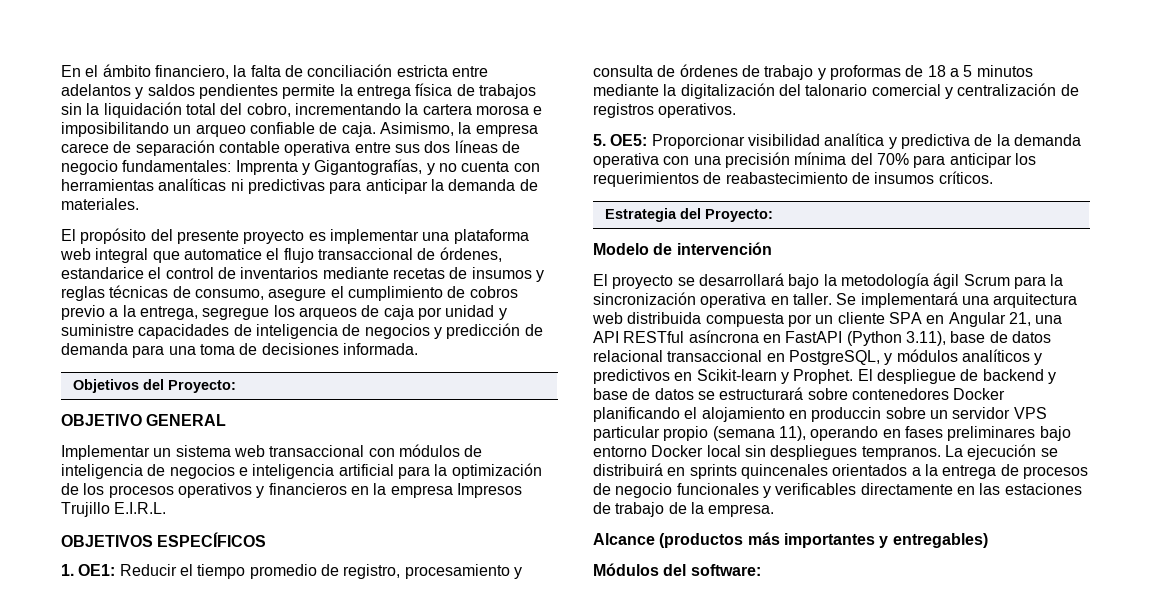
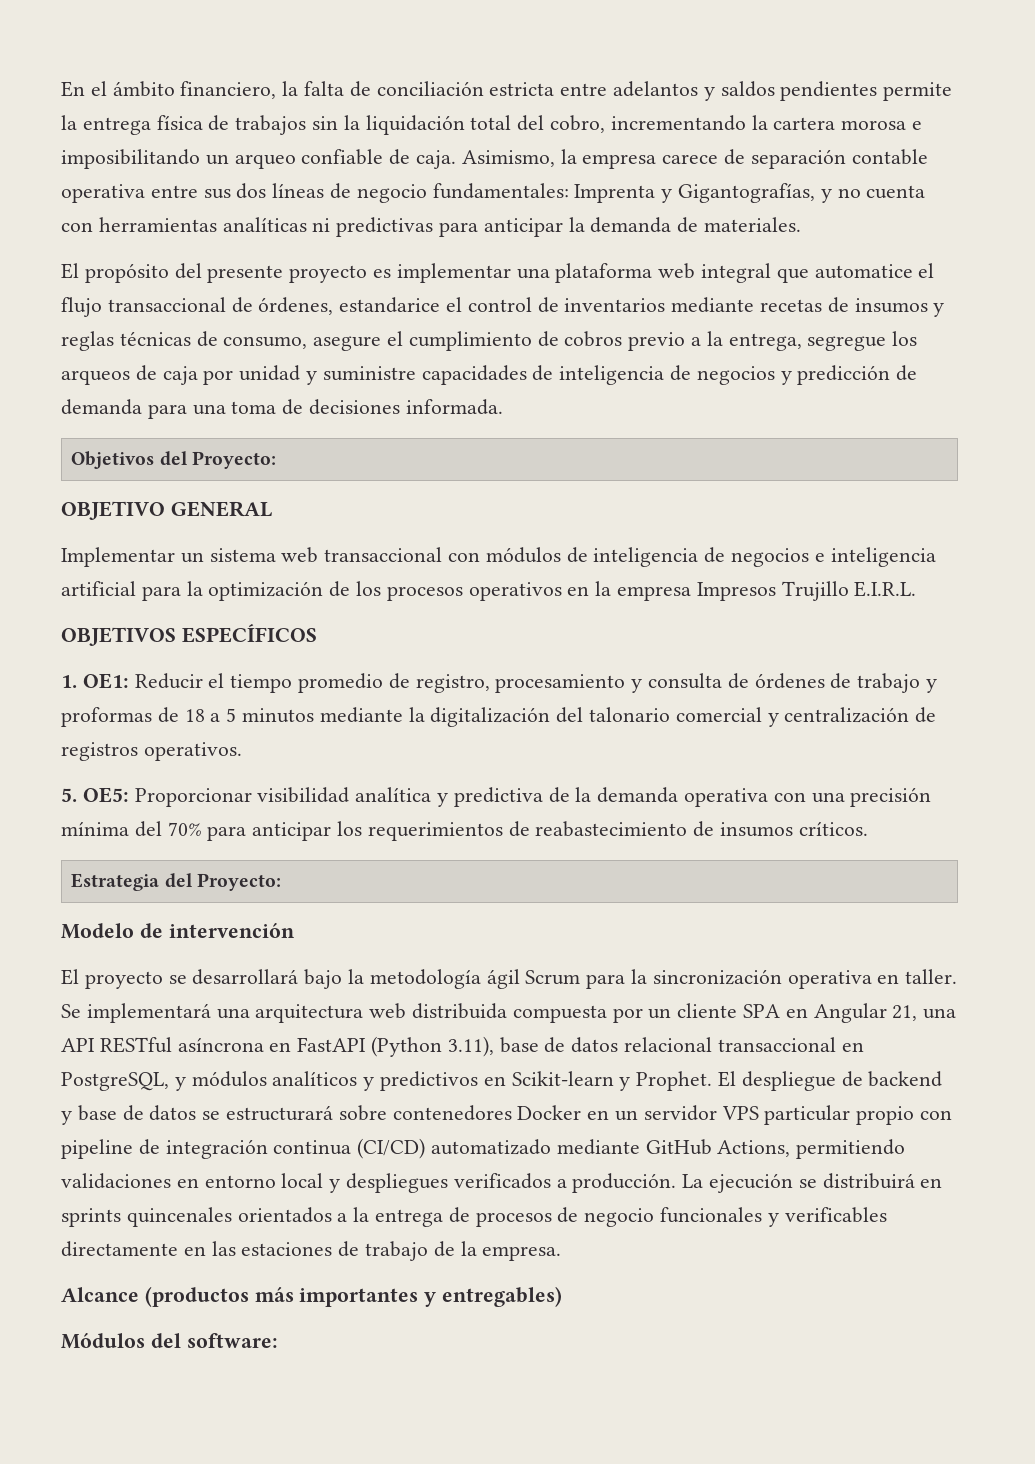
- Implementar un sistema web transaccional con módulos de inteligencia de negocios e inteligencia artificial para la optimización de los procesos operativos y financieros en la empresa Impresos Trujillo E.I.R.L.
+ Implementar un sistema web transaccional con módulos de inteligencia de negocios e inteligencia artificial para la optimización de los procesos operativos en la empresa Impresos Trujillo E.I.R.L.
- El despliegue de backend y base de datos se estructurará sobre contenedores Docker planificando el alojamiento en produccin sobre un servidor VPS particular propio (semana 11), operando en fases preliminares bajo entorno Docker local sin despliegues tempranos.
+ El despliegue de backend y base de datos se estructurará sobre contenedores Docker en un servidor VPS particular propio con pipeline de integración continua (CI/CD) automatizado mediante GitHub Actions, permitiendo validaciones en entorno local y despliegues verificados a producción.

